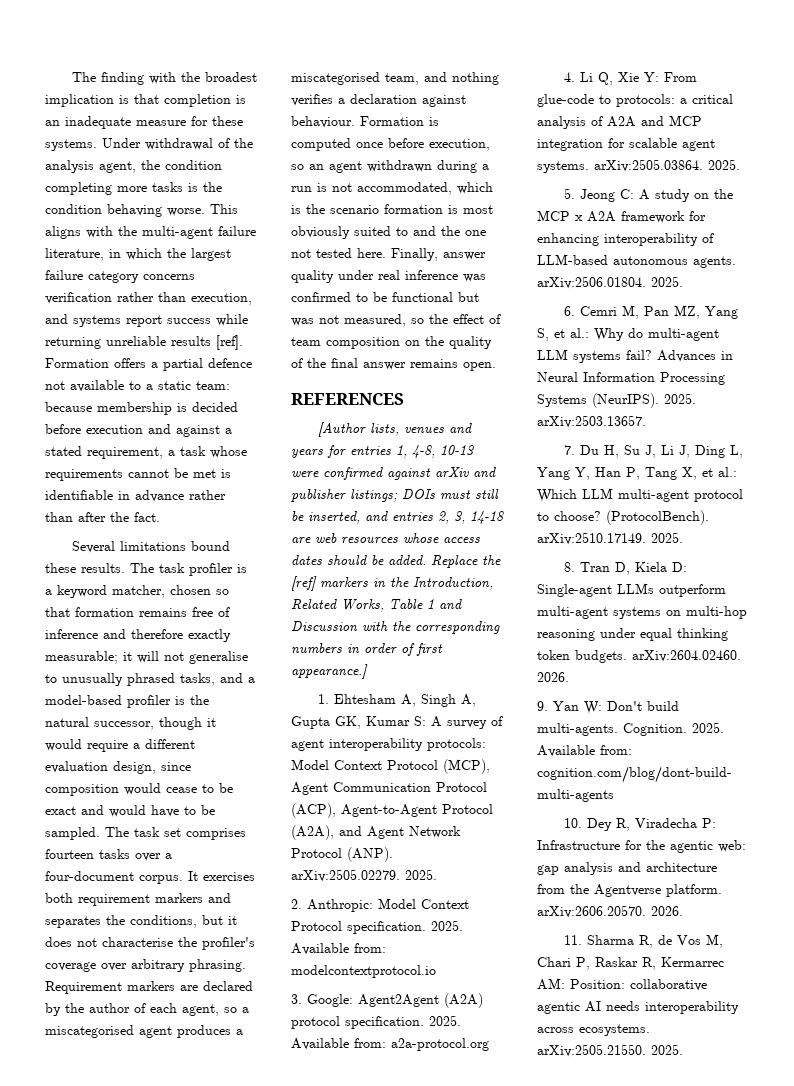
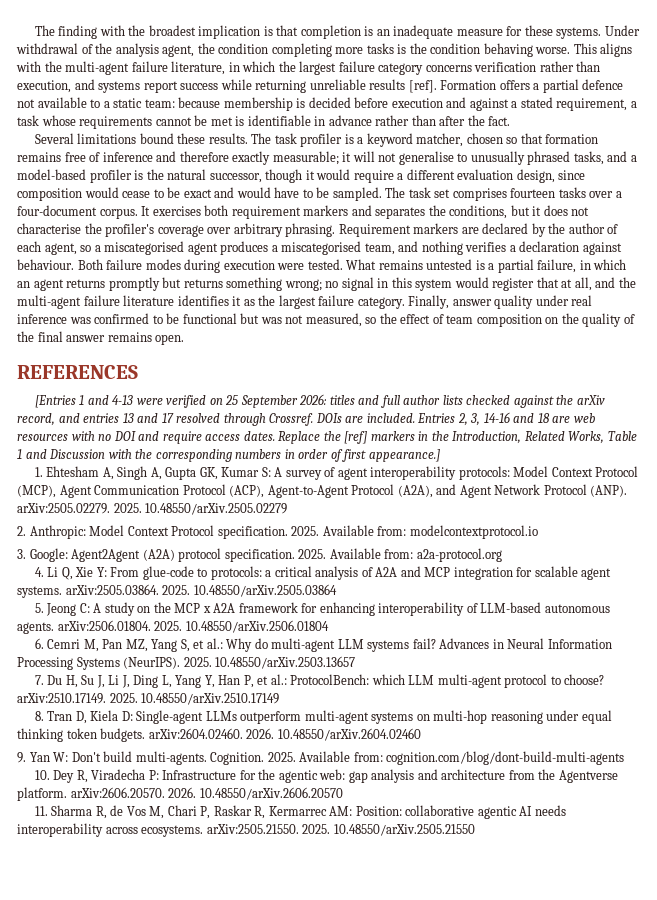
- Formation is computed once before execution, so an agent withdrawn during a run is not accommodated, which is the scenario formation is most obviously suited to and the one not tested here.
+ Both failure modes during execution were tested. What remains untested is a partial failure, in which an agent returns promptly but returns something wrong; no signal in this system would register that at all, and the multi-agent failure literature identifies it as the largest failure category.
- [Author lists, venues and years for entries 1, 4-8, 10-13 were confirmed against arXiv and publisher listings; DOIs must still be inserted, and entries 2, 3, 14-18 are web resources whose access dates should be added.
+ [Entries 1 and 4-13 were verified on 25 September 2026: titles and full author lists checked against the arXiv record, and entries 13 and 17 resolved through Crossref. DOIs are included. Entries 2, 3, 14-16 and 18 are web resources with no DOI and require access dates.
+ 10.48550/arXiv.2505.02279
+ 10.48550/arXiv.2505.03864
+ 10.48550/arXiv.2506.01804
- 2025. arXiv:2503.13657.
+ 2025. 10.48550/arXiv.2503.13657
- 7. Du H, Su J, Li J, Ding L, Yang Y, Han P, Tang X, et al.: Which LLM multi-agent protocol to choose? (ProtocolBench). arXiv:2510.17149. 2025.
+ 7. Du H, Su J, Li J, Ding L, Yang Y, Han P, et al.: ProtocolBench: which LLM multi-agent protocol to choose? arXiv:2510.17149. 2025. 10.48550/arXiv.2510.17149
+ 10.48550/arXiv.2604.02460
+ 10.48550/arXiv.2606.20570
+ 10.48550/arXiv.2505.21550

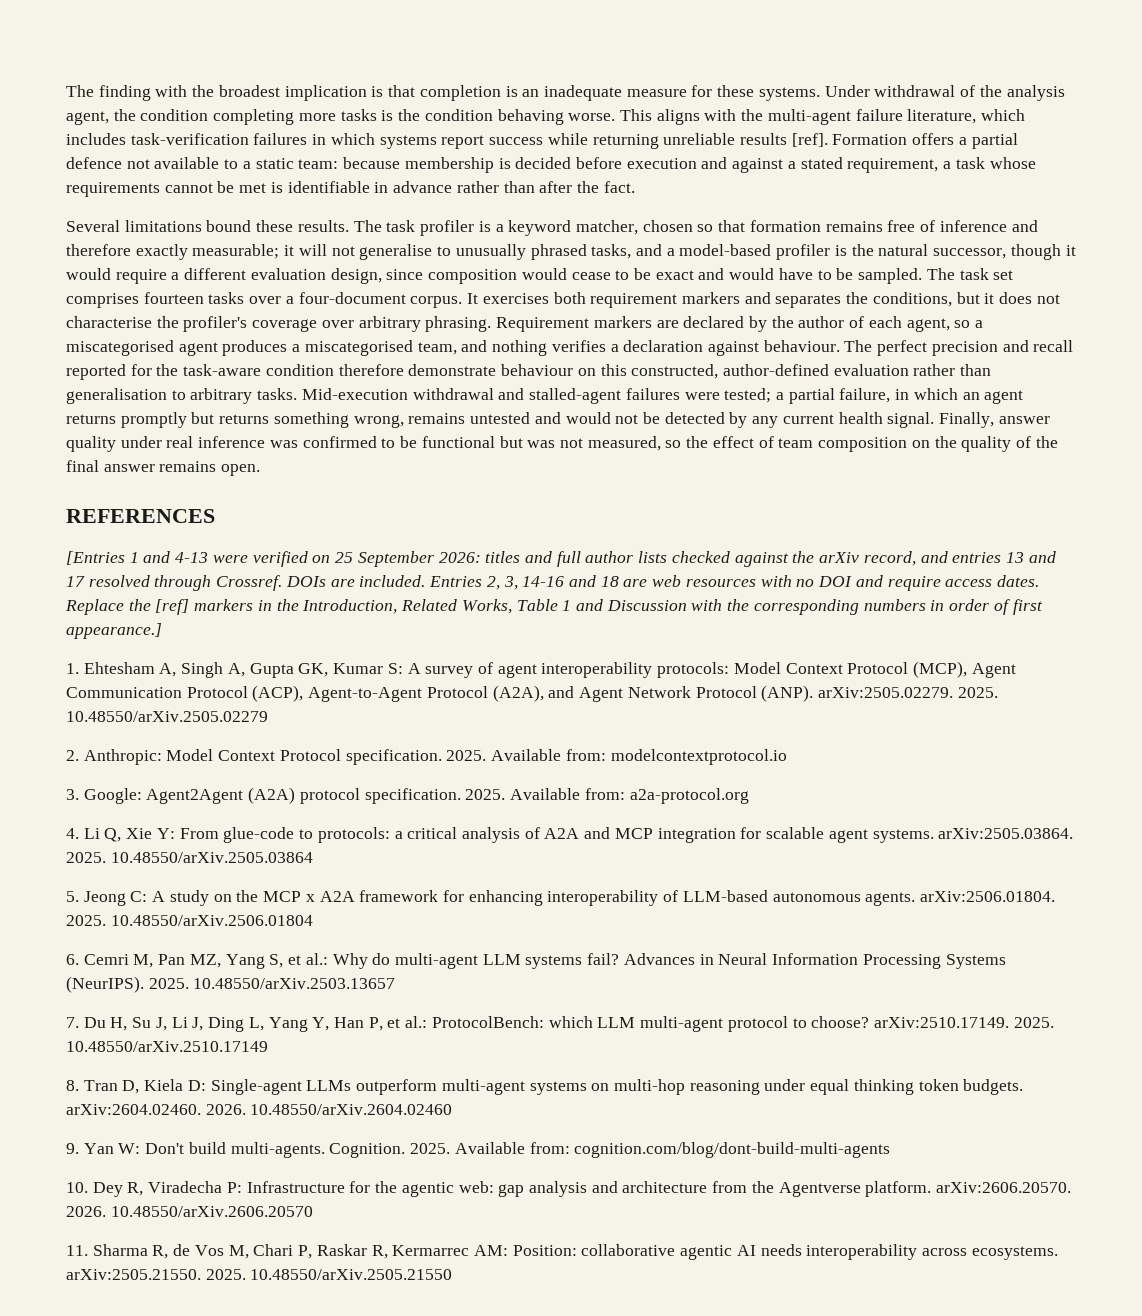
- This aligns with the multi-agent failure literature, in which the largest failure category concerns verification rather than execution, and systems report success while returning unreliable results [ref].
+ This aligns with the multi-agent failure literature, which includes task-verification failures in which systems report success while returning unreliable results [ref].
- Both failure modes during execution were tested. What remains untested is a partial failure, in which an agent returns promptly but returns something wrong; no signal in this system would register that at all, and the multi-agent failure literature identifies it as the largest failure category.
+ The perfect precision and recall reported for the task-aware condition therefore demonstrate behaviour on this constructed, author-defined evaluation rather than generalisation to arbitrary tasks. Mid-execution withdrawal and stalled-agent failures were tested; a partial failure, in which an agent returns promptly but returns something wrong, remains untested and would not be detected by any current health signal.

